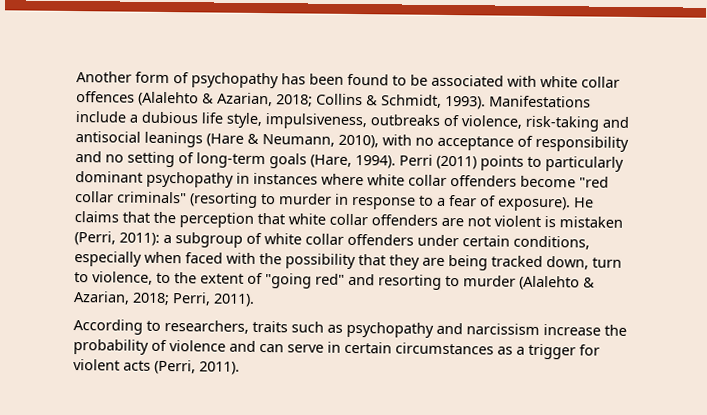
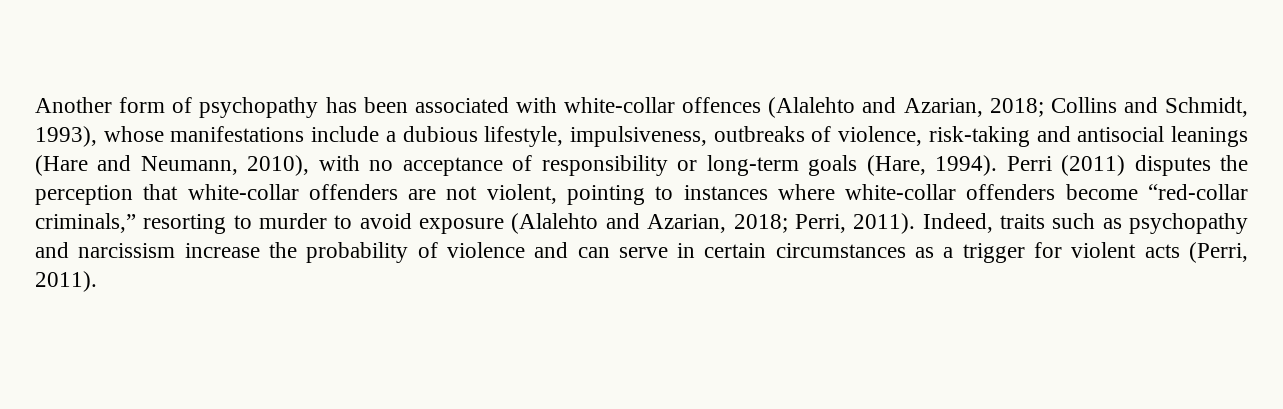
- Another form of psychopathy has been found to be associated with white collar offences (Alalehto & Azarian, 2018; Collins & Schmidt, 1993). Manifestations include a dubious life style, impulsiveness, outbreaks of violence, risk-taking and antisocial leanings (Hare & Neumann, 2010), with no acceptance of responsibility and no setting of long-term goals (Hare, 1994).
+ Another form of psychopathy has been associated with white-collar offences (Alalehto and Azarian, 2018; Collins and Schmidt, 1993), whose manifestations include a dubious lifestyle, impulsiveness, outbreaks of violence, risk-taking and antisocial leanings (Hare and Neumann, 2010), with no acceptance of responsibility or long-term goals (Hare, 1994).
- Perri (2011) points to particularly dominant psychopathy in instances where white collar offenders become "red collar criminals" (resorting to murder in response to a fear of exposure). He claims that the perception that white collar offenders are not violent is mistaken (Perri, 2011): a subgroup of white collar offenders under certain conditions, especially when faced with the possibility that they are being tracked down, turn to violence, to the extent of "going red" and resorting to murder (Alalehto & Azarian, 2018; Perri, 2011).
- According to researchers, traits such as psychopathy and narcissism increase the probability of violence and can serve in certain circumstances as a trigger for violent acts (Perri, 2011).
+ Perri (2011) disputes the perception that white-collar offenders are not violent, pointing to instances where white-collar offenders become “red-collar criminals,” resorting to murder to avoid exposure (Alalehto and Azarian, 2018; Perri, 2011). Indeed, traits such as psychopathy and narcissism increase the probability of violence and can serve in certain circumstances as a trigger for violent acts (Perri, 2011).

